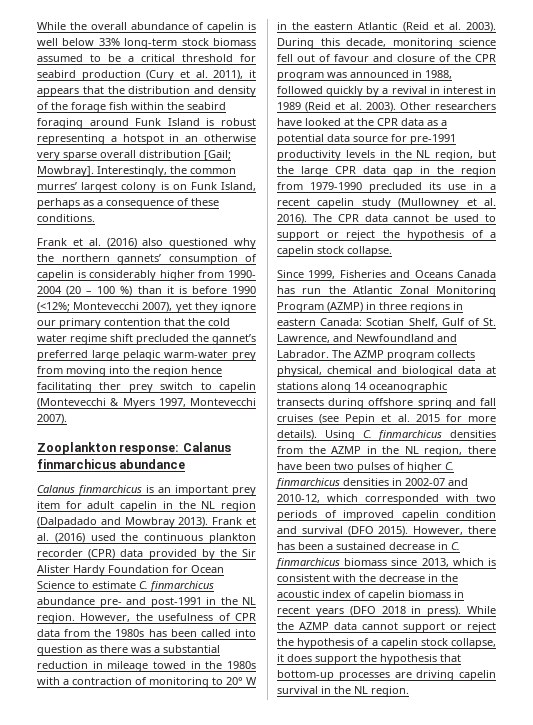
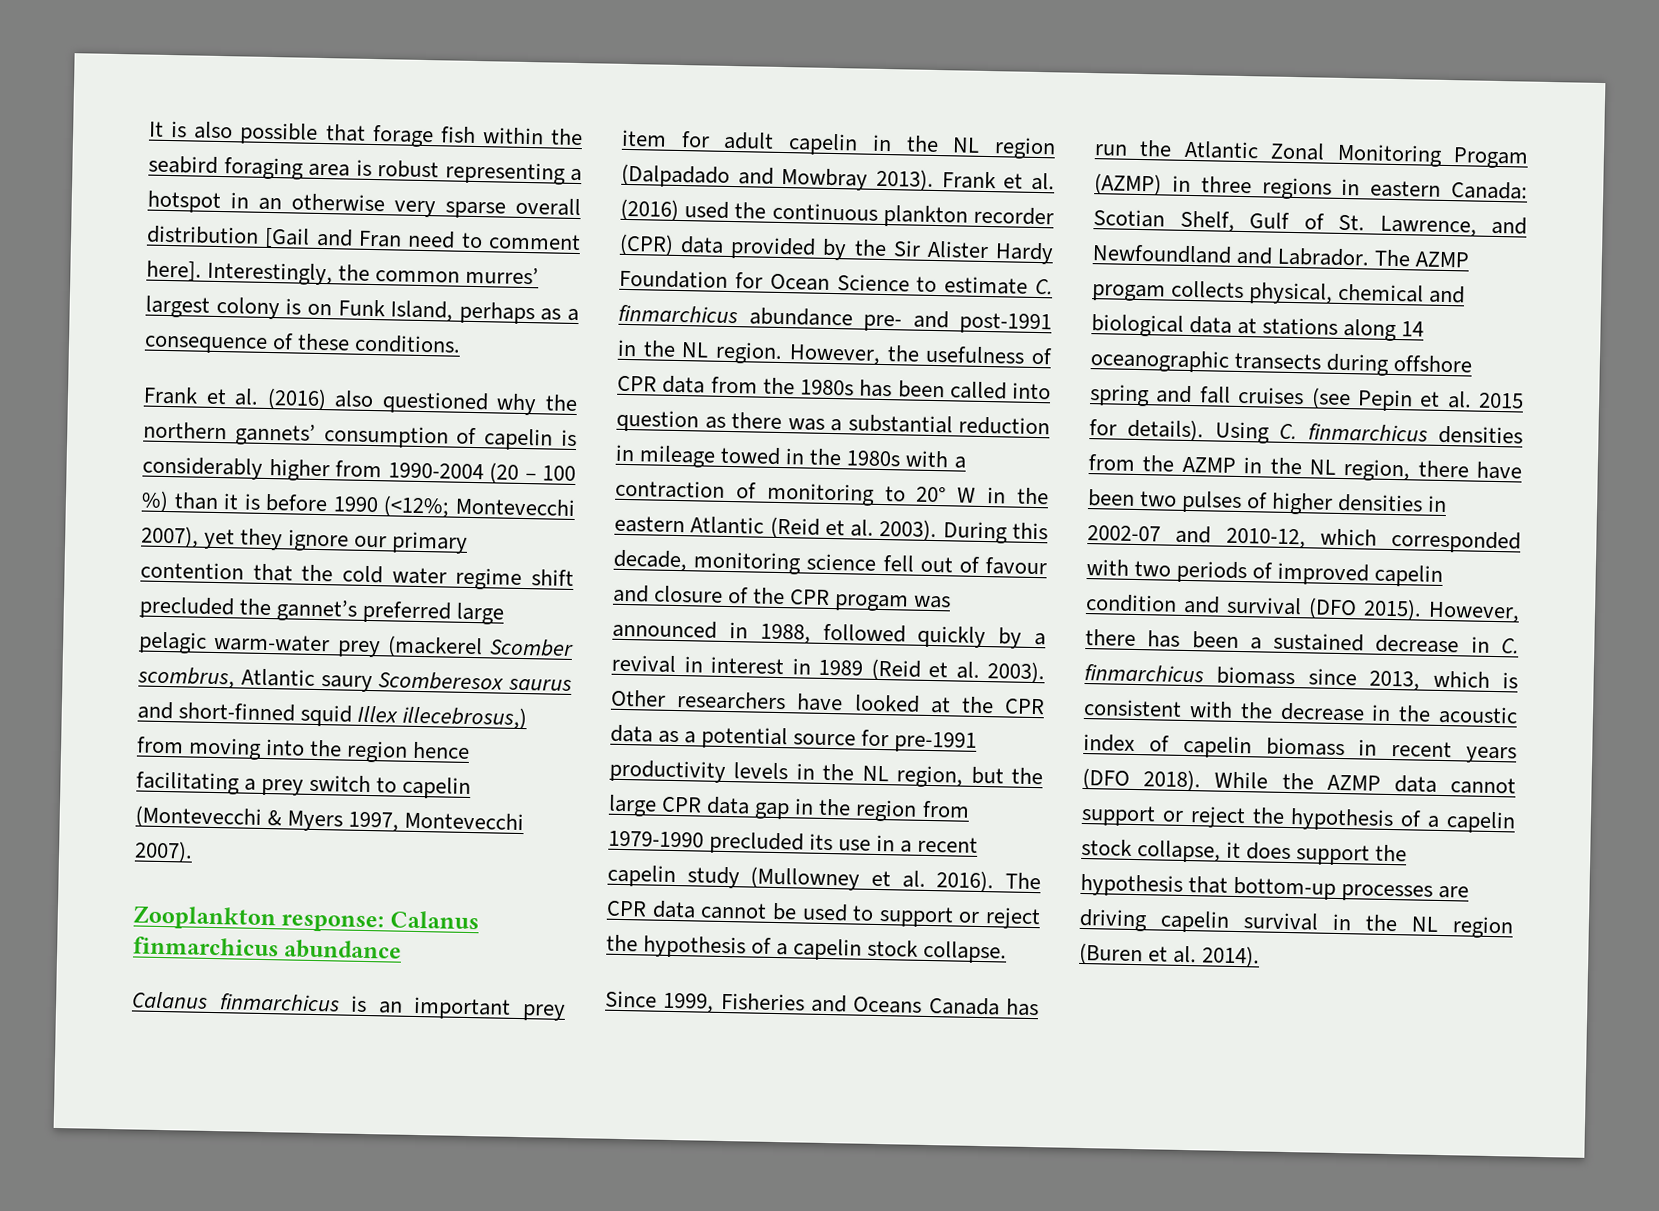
- While the overall abundance of capelin is well below 33% long-term stock biomass assumed to be a critical threshold for seabird production (Cury et al. 2011), it appears that the distribution and density of the forage fish within the seabird foraging around Funk Island is robust representing a hotspot in an otherwise very sparse overall distribution [Gail; Mowbray].
+ It is also possible that forage fish within the seabird foraging area is robust representing a hotspot in an otherwise very sparse overall distribution [Gail and Fran need to comment here].
- Frank et al. (2016) also questioned why the northern gannets’ consumption of capelin is considerably higher from 1990- 2004 (20 – 100 %) than it is before 1990 (<12%;
+ Frank et al. (2016) also questioned why the northern gannets’ consumption of capelin is considerably higher from 1990-2004 (20 – 100 %) than it is before 1990 (<12%;
- Montevecchi 2007), yet they ignore our primary contention that the cold water regime shift precluded the gannet’s preferred large pelagic warm-water prey from moving into the region hence facilitating ther prey switch to capelin (Montevecchi & Myers 1997, Montevecchi 2007).
+ Montevecchi 2007), yet they ignore our primary contention that the cold water regime shift precluded the gannet’s preferred large pelagic warm-water prey (mackerel Scomber scombrus, Atlantic saury Scomberesox saurus and short-finned squid Illex illecebrosus,) from moving into the region hence facilitating a prey switch to capelin (Montevecchi & Myers 1997, Montevecchi 2007).
- During this decade, monitoring science fell out of favour and closure of the CPR program was announced in 1988, followed quickly by a revival in interest in 1989 (Reid et al. 2003).
+ During this decade, monitoring science fell out of favour and closure of the CPR progam was announced in 1988, followed quickly by a revival in interest in 1989 (Reid et al. 2003).
- Other researchers have looked at the CPR data as a potential data source for pre-1991 productivity levels in the NL region, but the large CPR data gap in the region from 1979-1990 precluded its use in a recent capelin study (Mullowney et al. 2016).
+ Other researchers have looked at the CPR data as a potential source for pre-1991 productivity levels in the NL region, but the large CPR data gap in the region from 1979-1990 precluded its use in a recent capelin study (Mullowney et al. 2016).
- Since 1999, Fisheries and Oceans Canada has run the Atlantic Zonal Monitoring Program (AZMP) in three regions in eastern Canada: Scotian Shelf, Gulf of St. Lawrence, and Newfoundland and Labrador.
+ Since 1999, Fisheries and Oceans Canada has run the Atlantic Zonal Monitoring Progam (AZMP) in three regions in eastern Canada: Scotian Shelf, Gulf of St. Lawrence, and Newfoundland and Labrador.
- The AZMP program collects physical, chemical and biological data at stations along 14 oceanographic transects during offshore spring and fall cruises (see Pepin et al. 2015 for more details).
+ The AZMP progam collects physical, chemical and biological data at stations along 14 oceanographic transects during offshore spring and fall cruises (see Pepin et al. 2015 for details).
- Using C. finmarchicus densities from the AZMP in the NL region, there have been two pulses of higher C. finmarchicus densities in 2002-07 and 2010-12, which corresponded with two periods of improved capelin condition and survival (DFO 2015).
+ Using C. finmarchicus densities from the AZMP in the NL region, there have been two pulses of higher densities in 2002-07 and 2010-12, which corresponded with two periods of improved capelin condition and survival (DFO 2015).
- However, there has been a sustained decrease in C. finmarchicus biomass since 2013, which is consistent with the decrease in the acoustic index of capelin biomass in recent years (DFO 2018 in press).
+ However, there has been a sustained decrease in C. finmarchicus biomass since 2013, which is consistent with the decrease in the acoustic index of capelin biomass in recent years (DFO 2018).
- While the AZMP data cannot support or reject the hypothesis of a capelin stock collapse, it does support the hypothesis that bottom-up processes are driving capelin survival in the NL region.
+ While the AZMP data cannot support or reject the hypothesis of a capelin stock collapse, it does support the hypothesis that bottom-up processes are driving capelin survival in the NL region (Buren et al. 2014).

